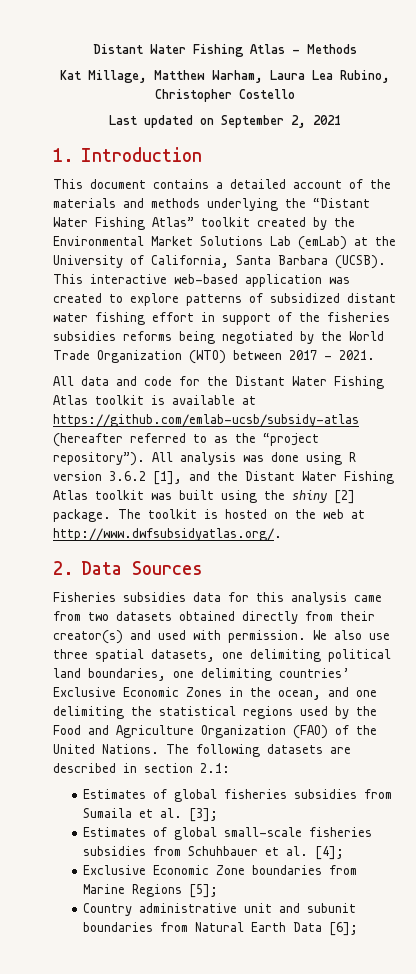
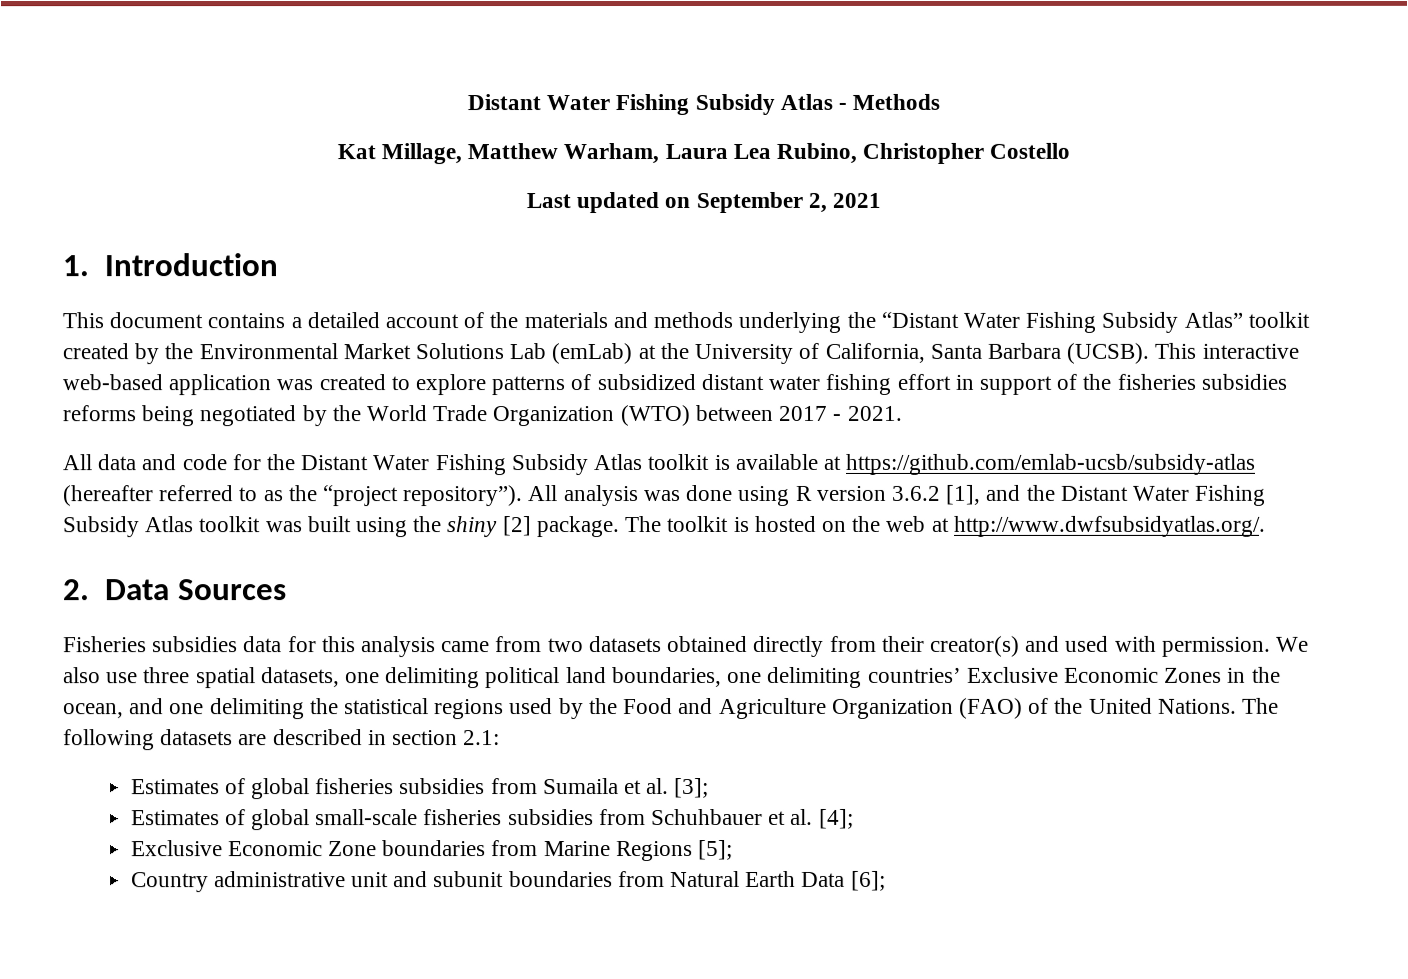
- Distant Water Fishing Atlas - Methods
+ Distant Water Fishing Subsidy Atlas - Methods
- This document contains a detailed account of the materials and methods underlying the “Distant Water Fishing Atlas” toolkit created by the Environmental Market Solutions Lab (emLab) at the University of California, Santa Barbara (UCSB).
+ This document contains a detailed account of the materials and methods underlying the “Distant Water Fishing Subsidy Atlas” toolkit created by the Environmental Market Solutions Lab (emLab) at the University of California, Santa Barbara (UCSB).
- All data and code for the Distant Water Fishing Atlas toolkit is available at https://github.com/emlab-ucsb/subsidy-atlas (hereafter referred to as the “project repository”).
+ All data and code for the Distant Water Fishing Subsidy Atlas toolkit is available at https://github.com/emlab-ucsb/subsidy-atlas (hereafter referred to as the “project repository”).
- All analysis was done using R version 3.6.2 [1], and the Distant Water Fishing Atlas toolkit was built using the shiny [2] package.
+ All analysis was done using R version 3.6.2 [1], and the Distant Water Fishing Subsidy Atlas toolkit was built using the shiny [2] package.

